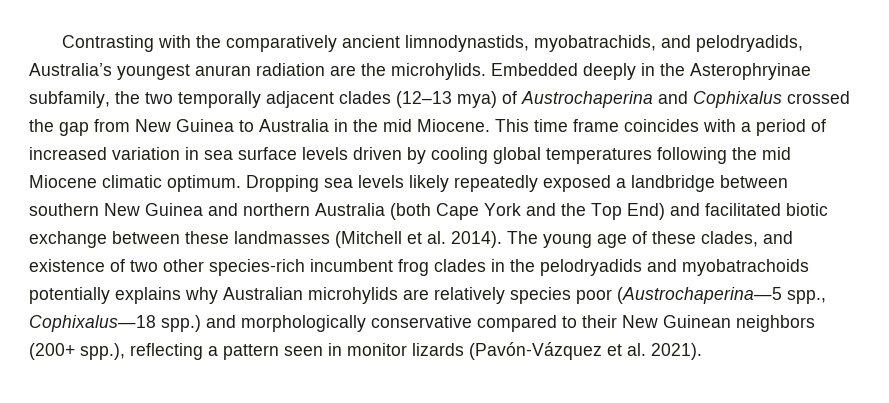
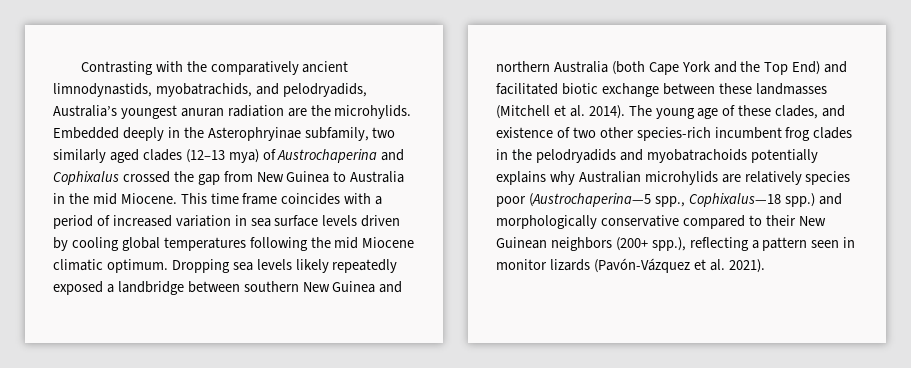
- Embedded deeply in the Asterophryinae subfamily, the two temporally adjacent clades (12–13 mya) of Austrochaperina and Cophixalus crossed the gap from New Guinea to Australia in the mid Miocene.
+ Embedded deeply in the Asterophryinae subfamily, two similarly aged clades (12–13 mya) of Austrochaperina and Cophixalus crossed the gap from New Guinea to Australia in the mid Miocene.

